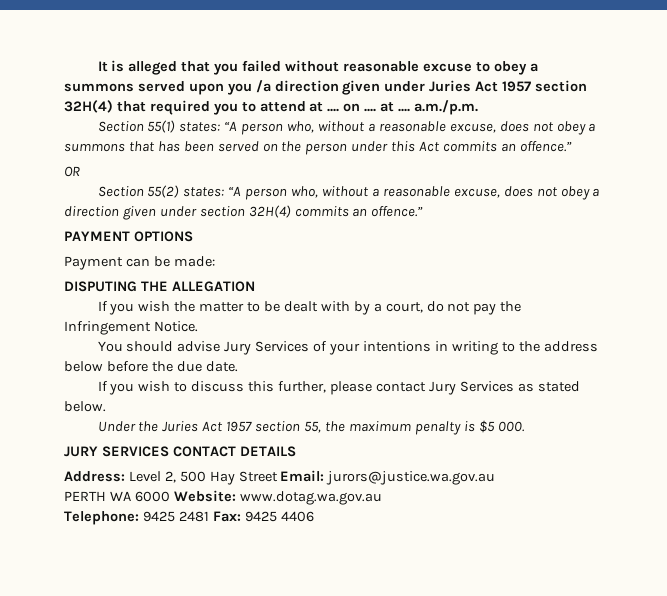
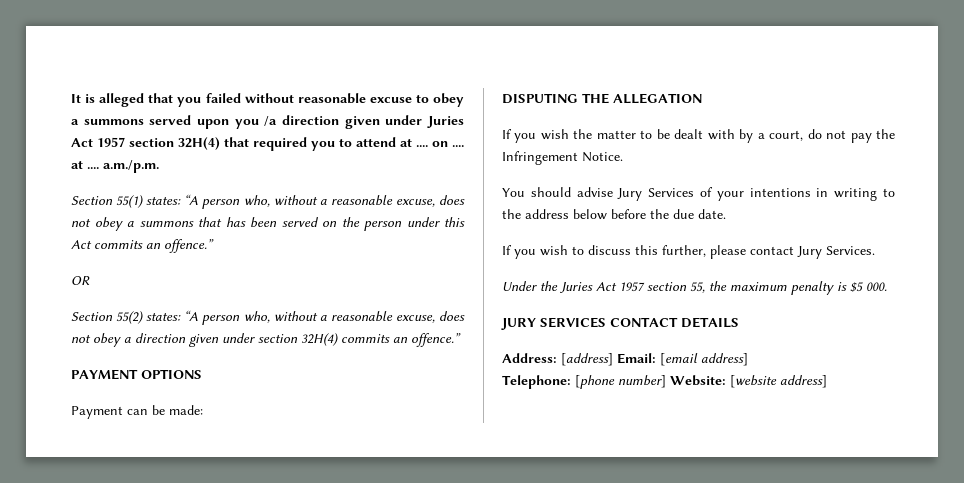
- If you wish to discuss this further, please contact Jury Services as stated below.
+ If you wish to discuss this further, please contact Jury Services.
- Address: Level 2, 500 Hay Street Email: jurors@justice.wa.gov.au
- PERTH WA 6000 Website: www.dotag.wa.gov.au
- Telephone: 9425 2481 Fax: 9425 4406
+ Address: [address] Email: [email address]
+ Telephone: [phone number] Website: [website address]

